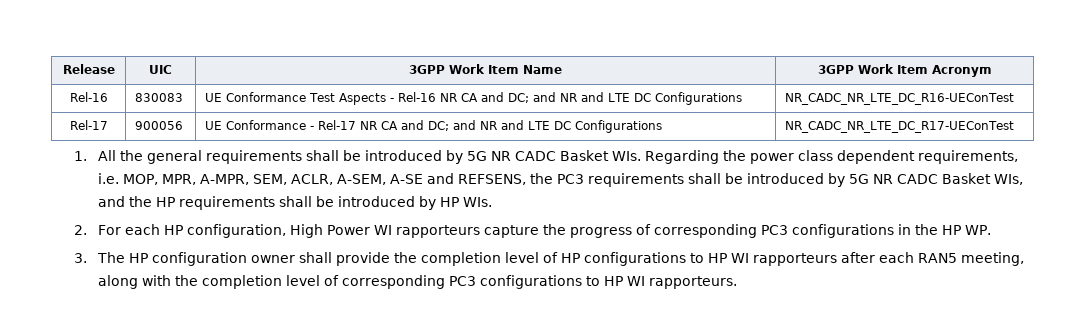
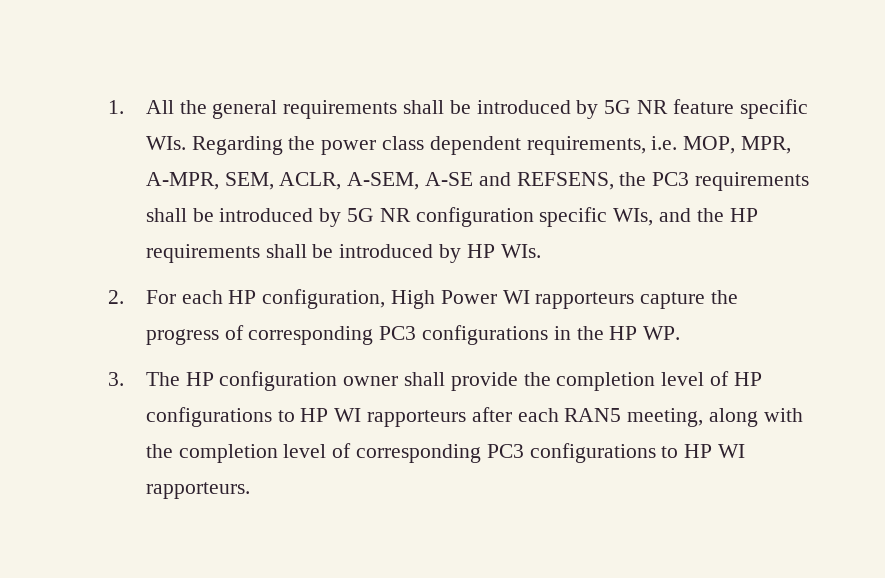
- Release | UIC | 3GPP Work Item Name | 3GPP Work Item Acronym
- Rel-16 | 830083 | UE Conformance Test Aspects - Rel-16 NR CA and DC; and NR and LTE DC Configurations | NR_CADC_NR_LTE_DC_R16-UEConTest
- Rel-17 | 900056 | UE Conformance - Rel-17 NR CA and DC; and NR and LTE DC Configurations | NR_CADC_NR_LTE_DC_R17-UEConTest
- 1. All the general requirements shall be introduced by 5G NR CADC Basket WIs. Regarding the power class dependent requirements, i.e. MOP, MPR, A-MPR, SEM, ACLR, A-SEM, A-SE and REFSENS, the PC3 requirements shall be introduced by 5G NR CADC Basket WIs, and the HP requirements shall be introduced by HP WIs.
+ 1. All the general requirements shall be introduced by 5G NR feature specific WIs. Regarding the power class dependent requirements, i.e. MOP, MPR, A-MPR, SEM, ACLR, A-SEM, A-SE and REFSENS, the PC3 requirements shall be introduced by 5G NR configuration specific WIs, and the HP requirements shall be introduced by HP WIs.

